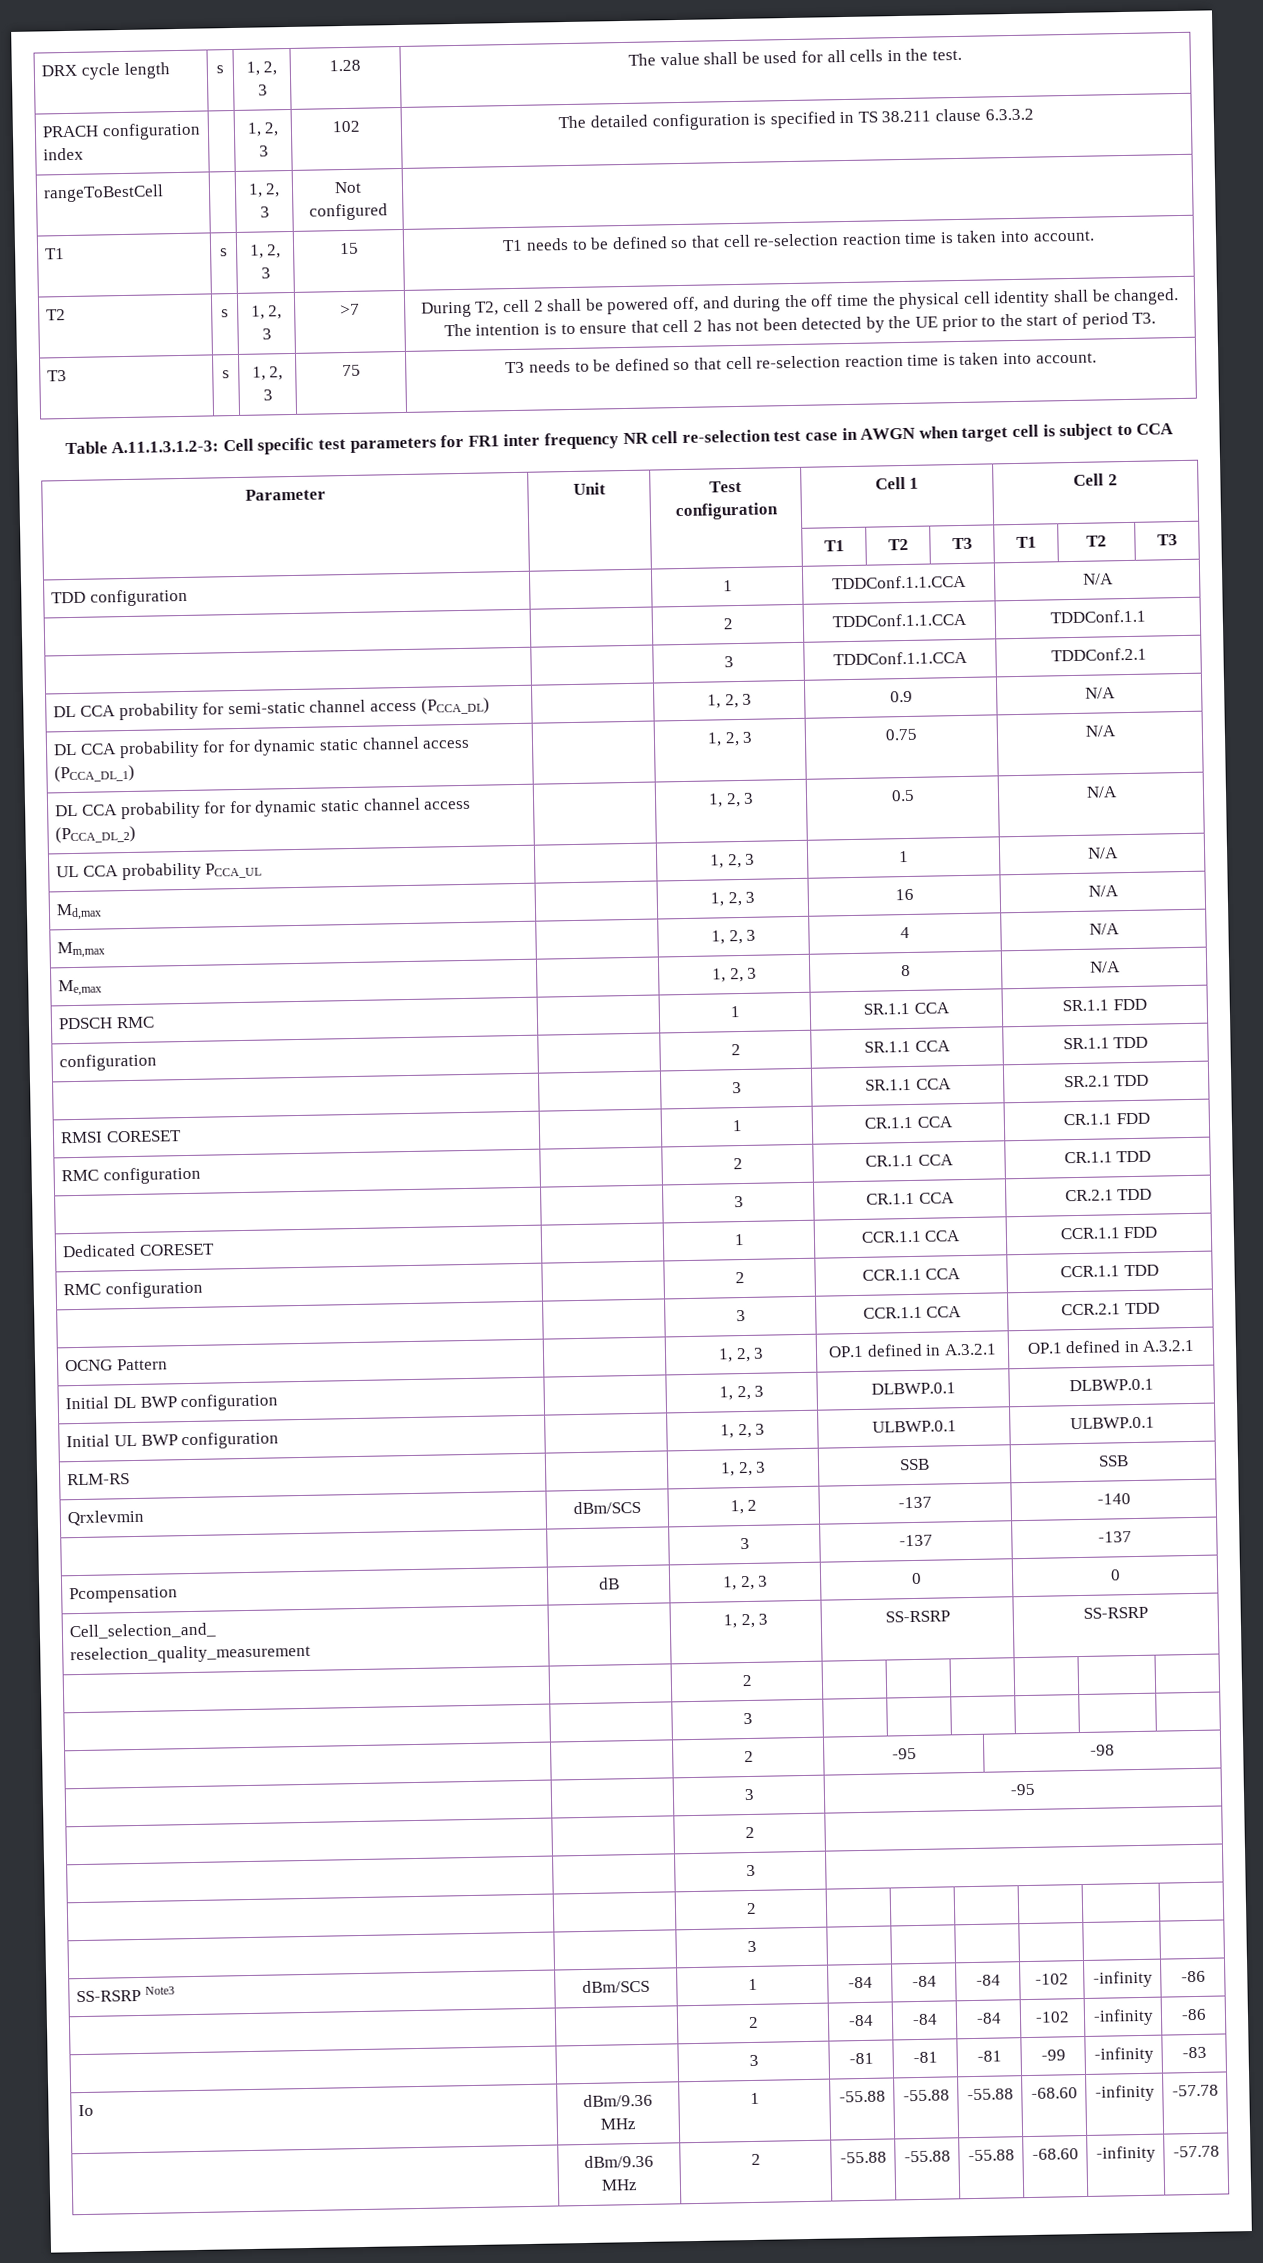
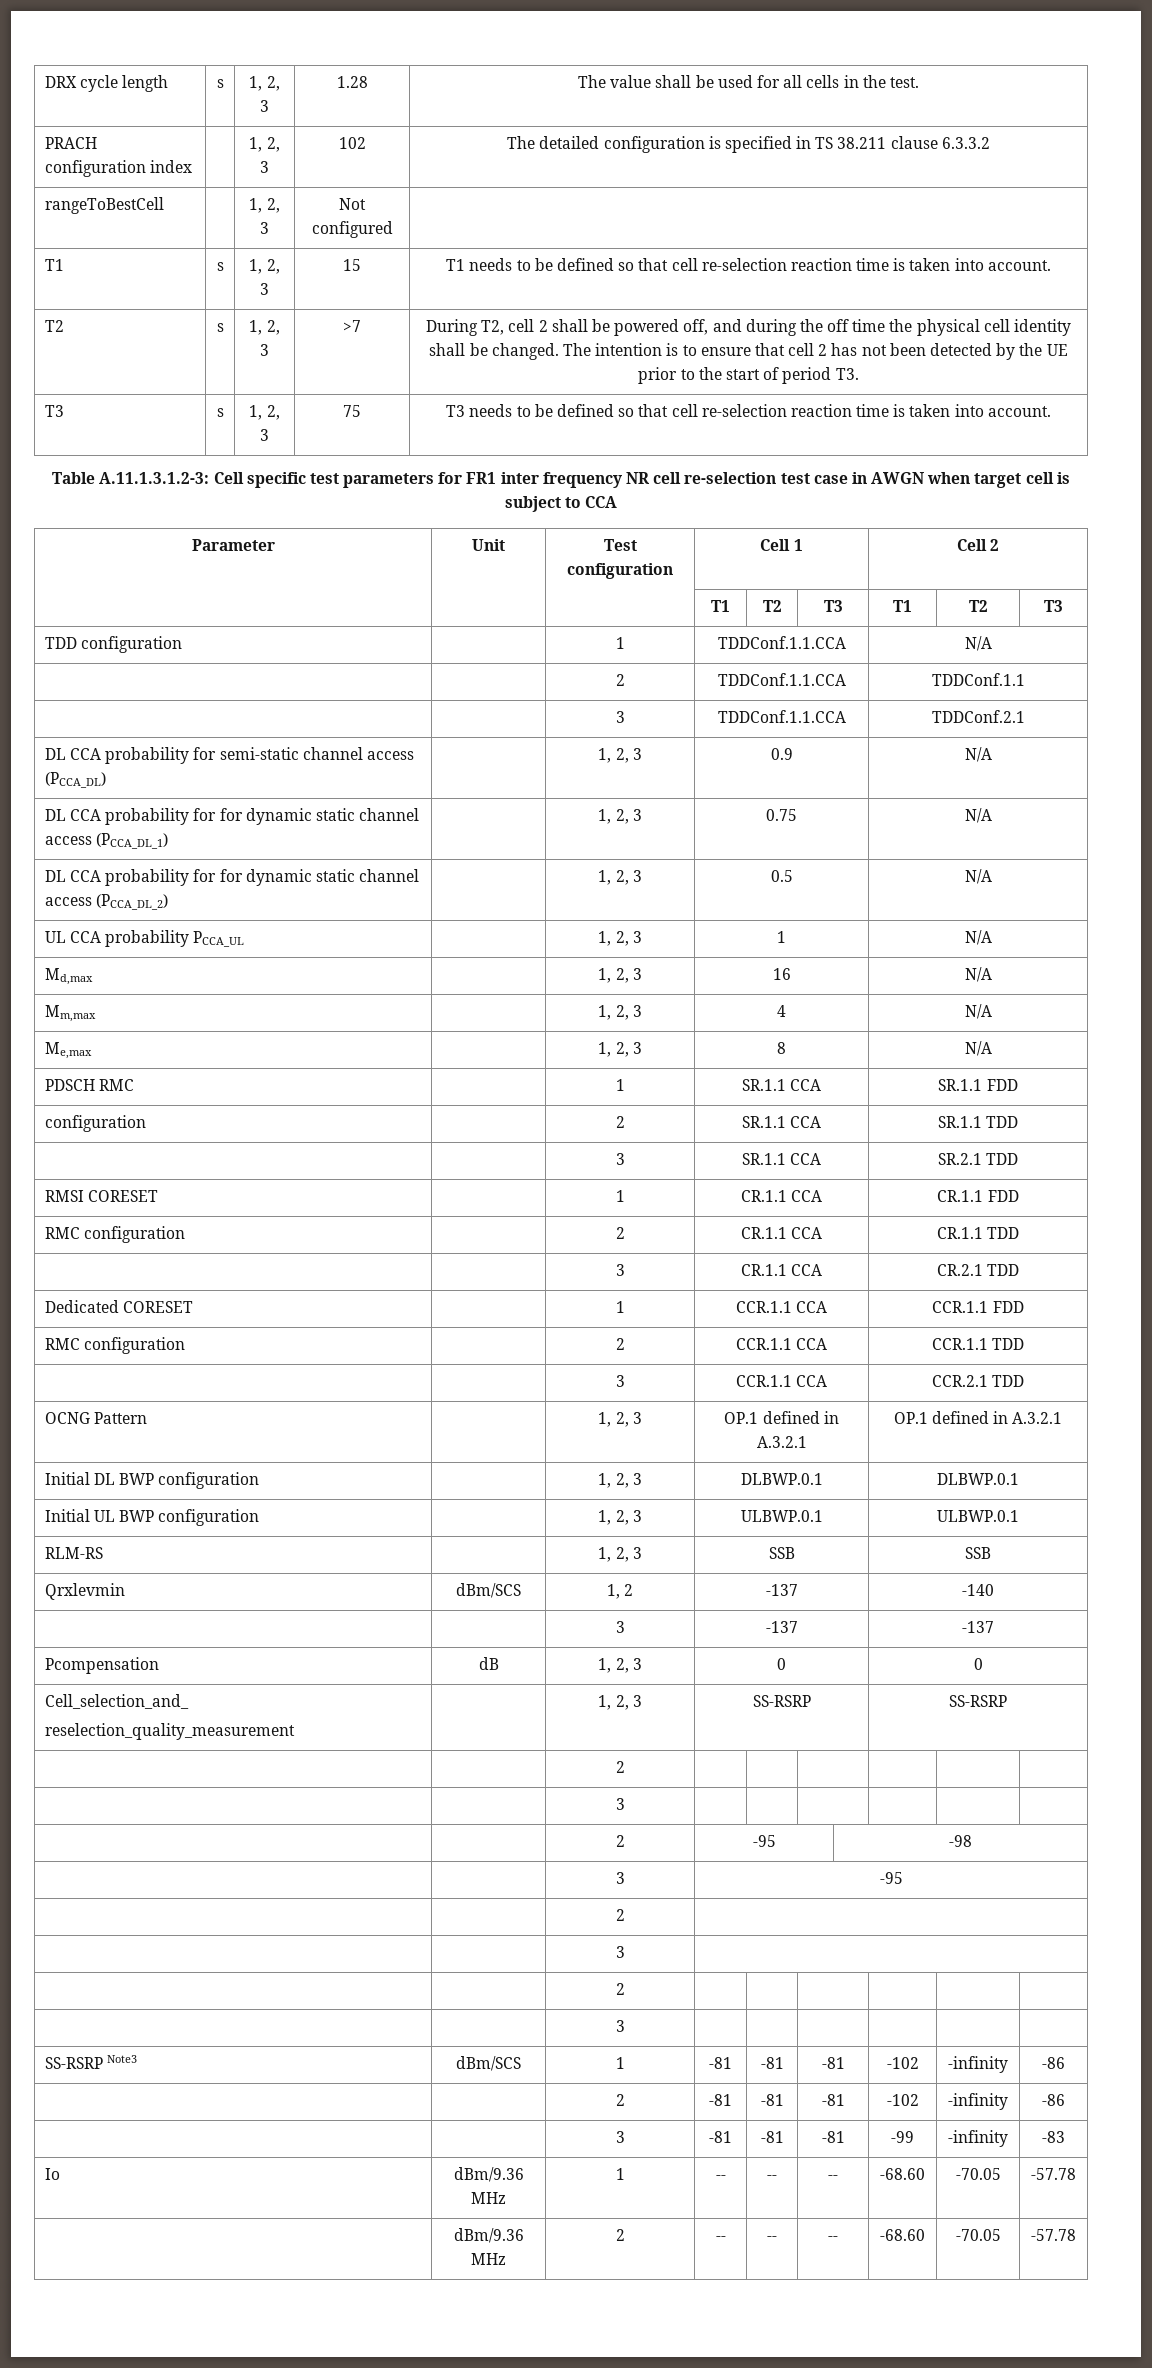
- SS-RSRP Note3 | dBm/SCS | 1 | -84 | -84 | -84 | -102 | -infinity | -86
+ SS-RSRP Note3 | dBm/SCS | 1 | -81 | -81 | -81 | -102 | -infinity | -86
- | | 2 | -84 | -84 | -84 | -102 | -infinity | -86
+ | | 2 | -81 | -81 | -81 | -102 | -infinity | -86
- Io | dBm/9.36 MHz | 1 | -55.88 | -55.88 | -55.88 | -68.60 | -infinity | -57.78
+ Io | dBm/9.36 MHz | 1 | -- | -- | -- | -68.60 | -70.05 | -57.78
- | dBm/9.36 MHz | 2 | -55.88 | -55.88 | -55.88 | -68.60 | -infinity | -57.78
+ | dBm/9.36 MHz | 2 | -- | -- | -- | -68.60 | -70.05 | -57.78

